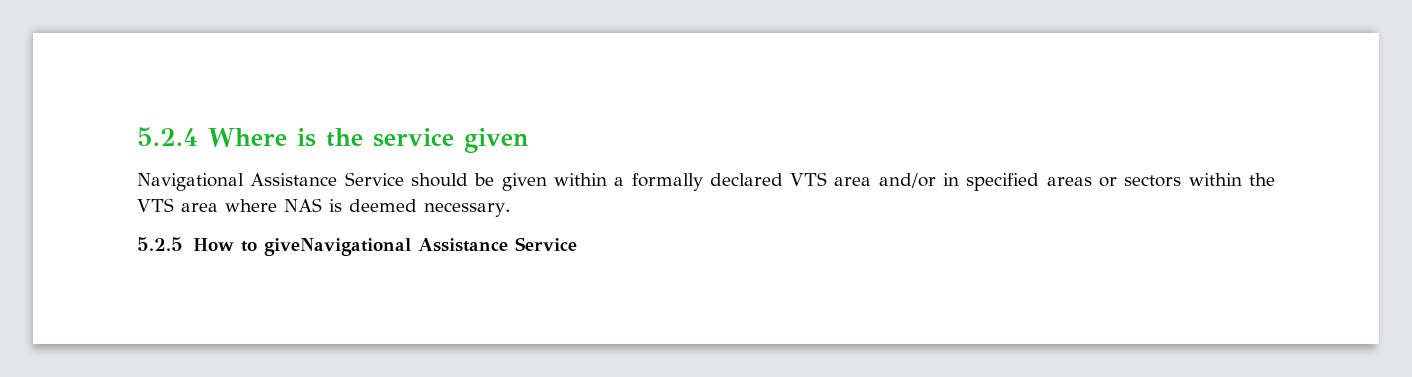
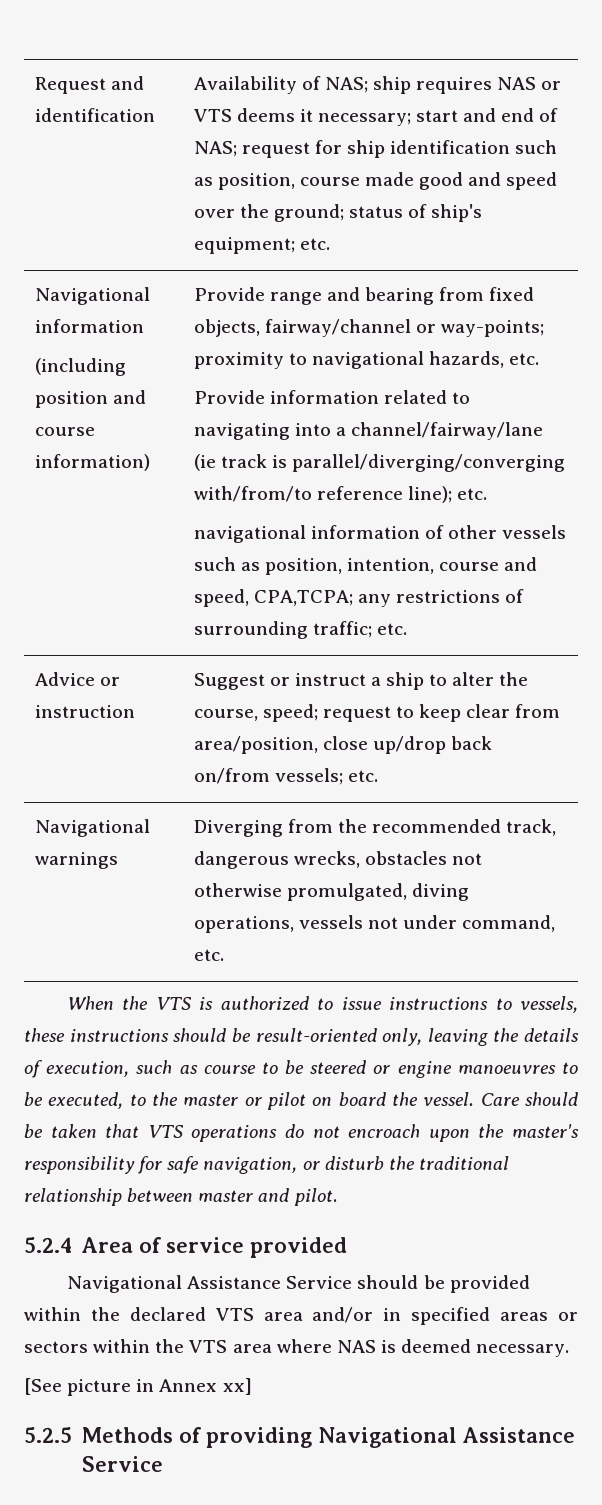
- 5.2.4 Where is the service given
+ Request and identification | Availability of NAS; ship requires NAS or VTS deems it necessary; start and end of NAS; request for ship identification such as position, course made good and speed over the ground; status of ship's equipment; etc.
+ Navigational information
+ (including position and course information) | Provide range and bearing from fixed objects, fairway/channel or way-points; proximity to navigational hazards, etc.
+ Provide information related to navigating into a channel/fairway/lane (ie track is parallel/diverging/converging with/from/to reference line); etc.
+ navigational information of other vessels such as position, intention, course and speed, CPA,TCPA; any restrictions of surrounding traffic; etc.
+ Advice or instruction | Suggest or instruct a ship to alter the course, speed; request to keep clear from area/position, close up/drop back on/from vessels; etc.
+ Navigational warnings | Diverging from the recommended track, dangerous wrecks, obstacles not otherwise promulgated, diving operations, vessels not under command, etc.
+ When the VTS is authorized to issue instructions to vessels, these instructions should be result-oriented only, leaving the details of execution, such as course to be steered or engine manoeuvres to be executed, to the master or pilot on board the vessel. Care should be taken that VTS operations do not encroach upon the master's responsibility for safe navigation, or disturb the traditional relationship between master and pilot.
+ 5.2.4 Area of service provided
- Navigational Assistance Service should be given within a formally declared VTS area and/or in specified areas or sectors within the VTS area where NAS is deemed necessary.
+ Navigational Assistance Service should be provided within the declared VTS area and/or in specified areas or sectors within the VTS area where NAS is deemed necessary.
- 5.2.5 How to giveNavigational Assistance Service
+ [See picture in Annex xx]
+ 5.2.5 Methods of providing Navigational Assistance Service

